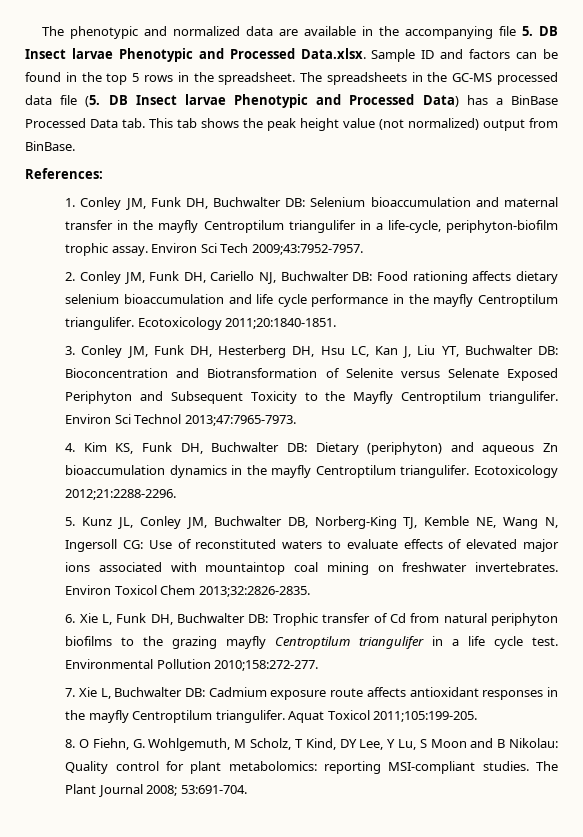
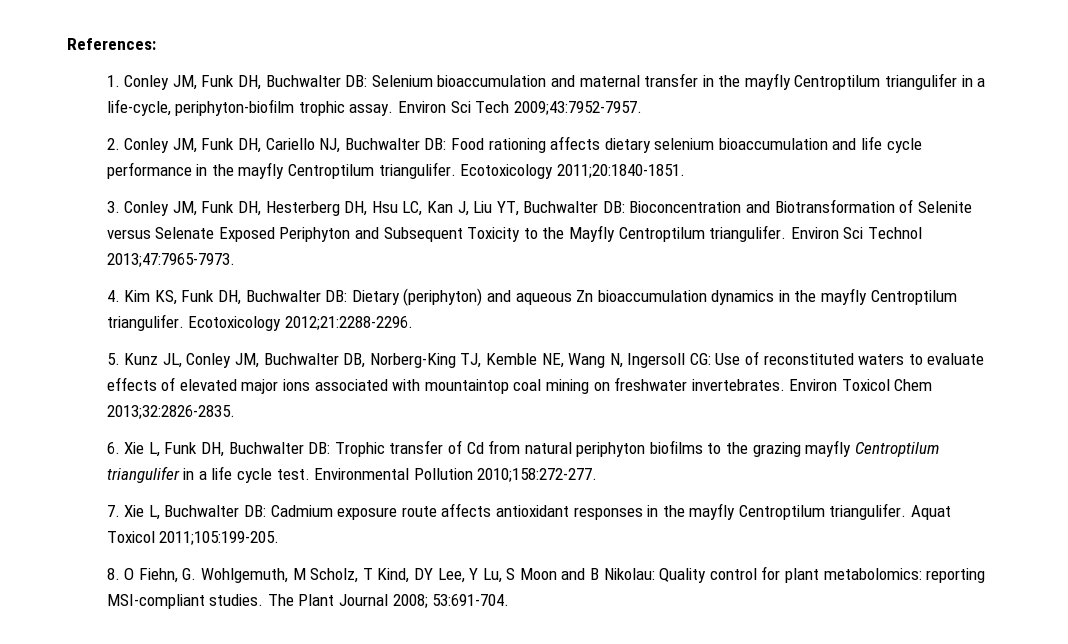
- The phenotypic and normalized data are available in the accompanying file 5. DB Insect larvae Phenotypic and Processed Data.xlsx. Sample ID and factors can be found in the top 5 rows in the spreadsheet. The spreadsheets in the GC-MS processed data file (5. DB Insect larvae Phenotypic and Processed Data) has a BinBase Processed Data tab. This tab shows the peak height value (not normalized) output from BinBase.

